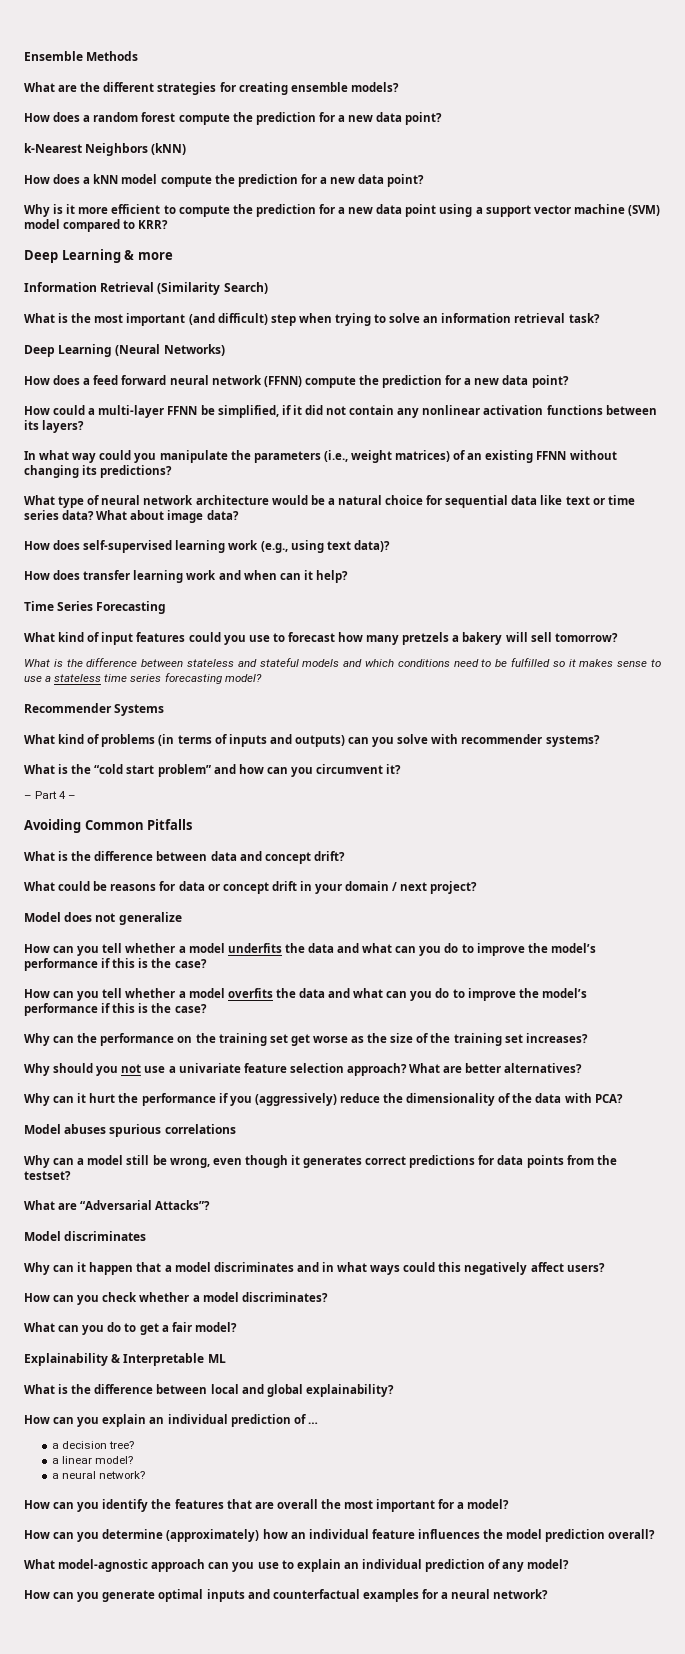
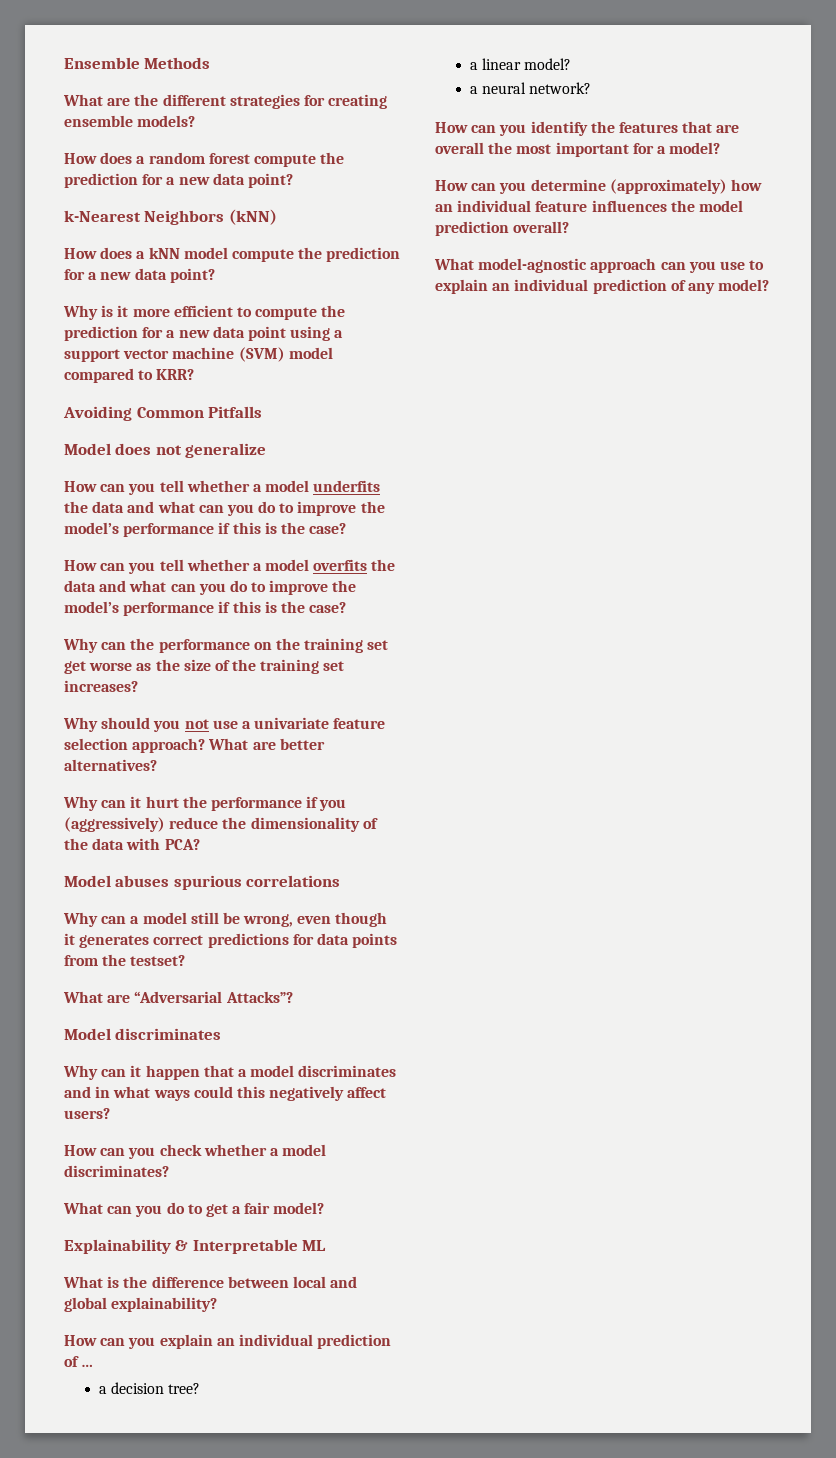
- Deep Learning & more
- Information Retrieval (Similarity Search)
- What is the most important (and difficult) step when trying to solve an information retrieval task?
- Deep Learning (Neural Networks)
- How does a feed forward neural network (FFNN) compute the prediction for a new data point?
- How could a multi-layer FFNN be simplified, if it did not contain any nonlinear activation functions between its layers?
- In what way could you manipulate the parameters (i.e., weight matrices) of an existing FFNN without changing its predictions?
- What type of neural network architecture would be a natural choice for sequential data like text or time series data? What about image data?
- How does self-supervised learning work (e.g., using text data)?
- How does transfer learning work and when can it help?
- Time Series Forecasting
- What kind of input features could you use to forecast how many pretzels a bakery will sell tomorrow?
- What is the difference between stateless and stateful models and which conditions need to be fulfilled so it makes sense to use a stateless time series forecasting model?
- Recommender Systems
- What kind of problems (in terms of inputs and outputs) can you solve with recommender systems?
- What is the “cold start problem” and how can you circumvent it?
- – Part 4 –
  Avoiding Common Pitfalls
- What is the difference between data and concept drift?
- What could be reasons for data or concept drift in your domain / next project?
- How can you generate optimal inputs and counterfactual examples for a neural network?

